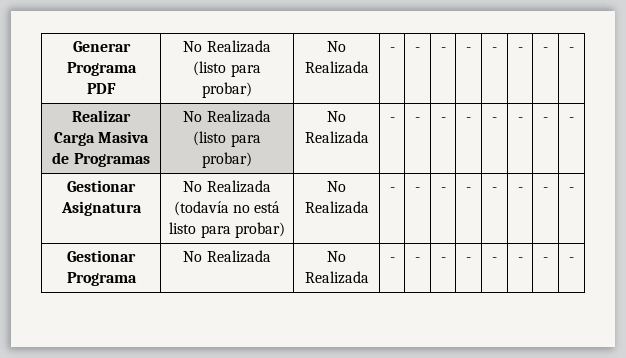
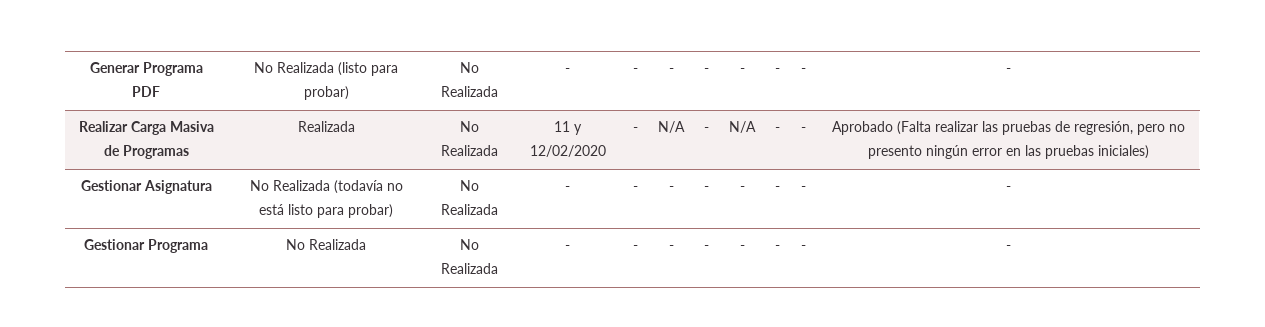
- Realizar Carga Masiva de Programas | No Realizada (listo para probar) | No Realizada | - | - | - | - | - | - | - | -
+ Realizar Carga Masiva de Programas | Realizada | No Realizada | 11 y 12/02/2020 | - | N/A | - | N/A | - | - | Aprobado (Falta realizar las pruebas de regresión, pero no presento ningún error en las pruebas iniciales)

